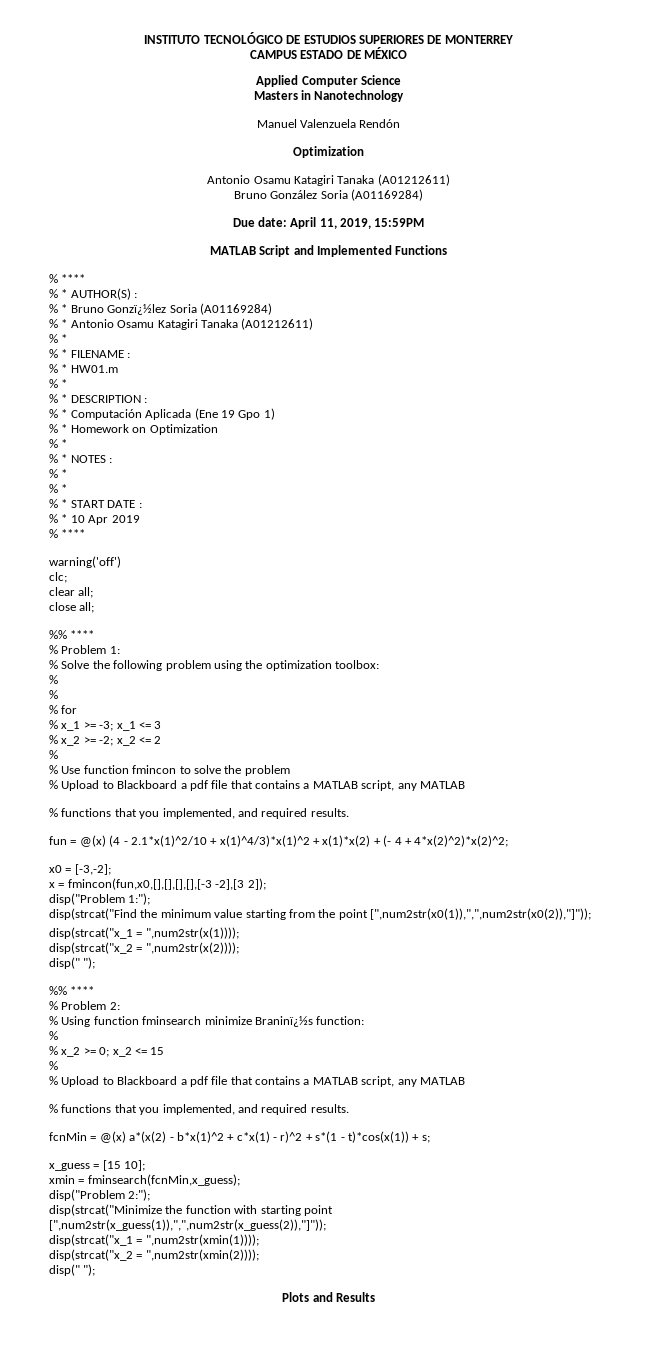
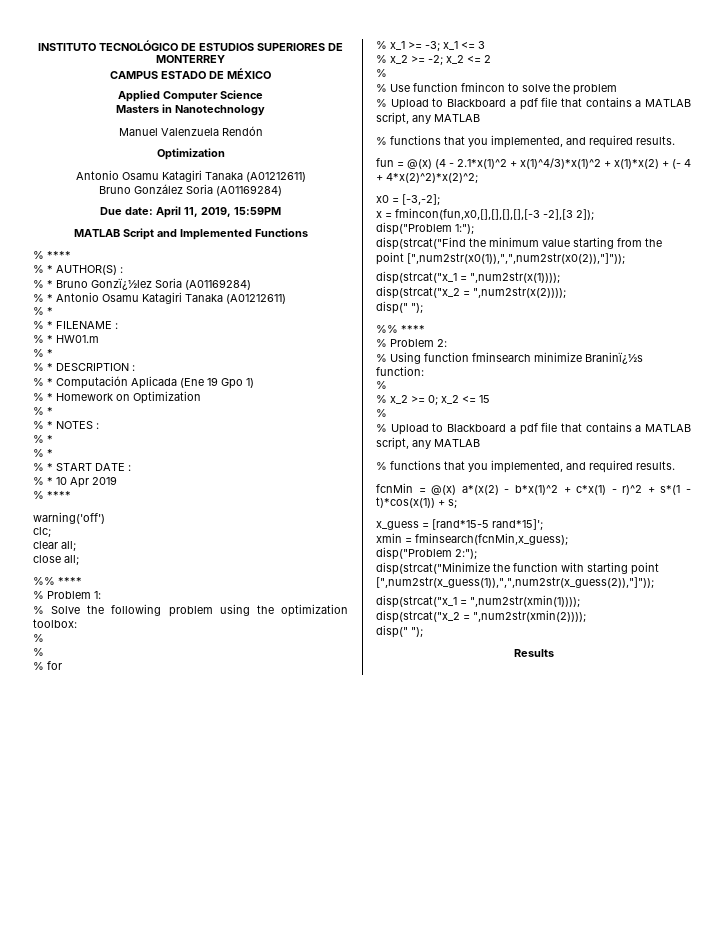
- fun = @(x) (4 - 2.1*x(1)^2/10 + x(1)^4/3)*x(1)^2 + x(1)*x(2) + (- 4 + 4*x(2)^2)*x(2)^2;
+ fun = @(x) (4 - 2.1*x(1)^2 + x(1)^4/3)*x(1)^2 + x(1)*x(2) + (- 4 + 4*x(2)^2)*x(2)^2;
- x_guess = [15 10];
+ x_guess = [rand*15-5 rand*15]';
- Plots and Results
+ Results

